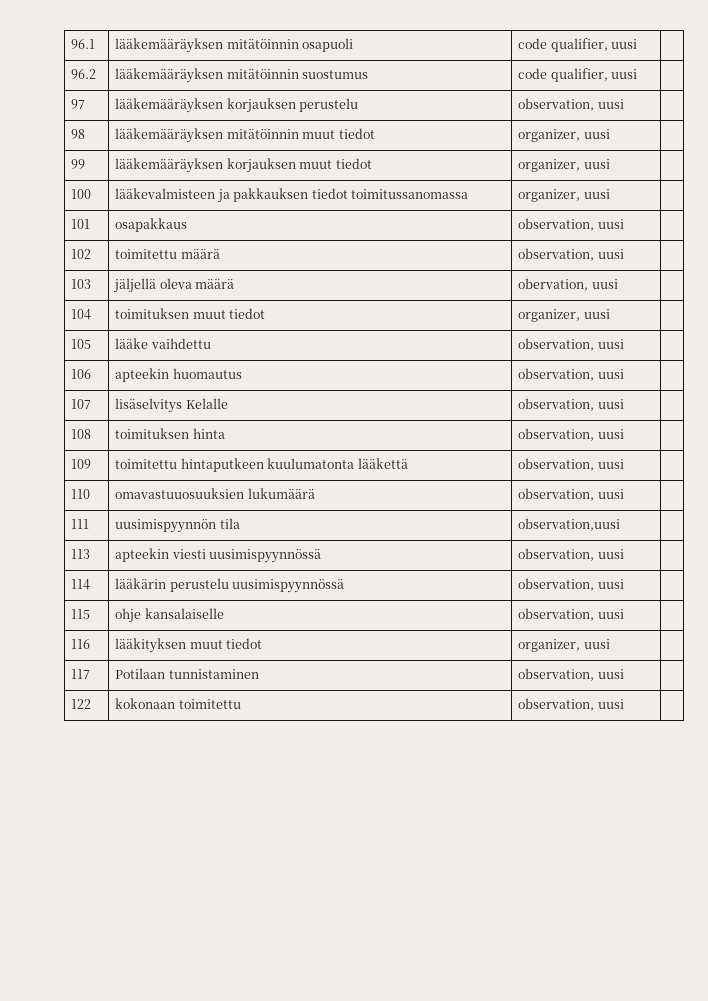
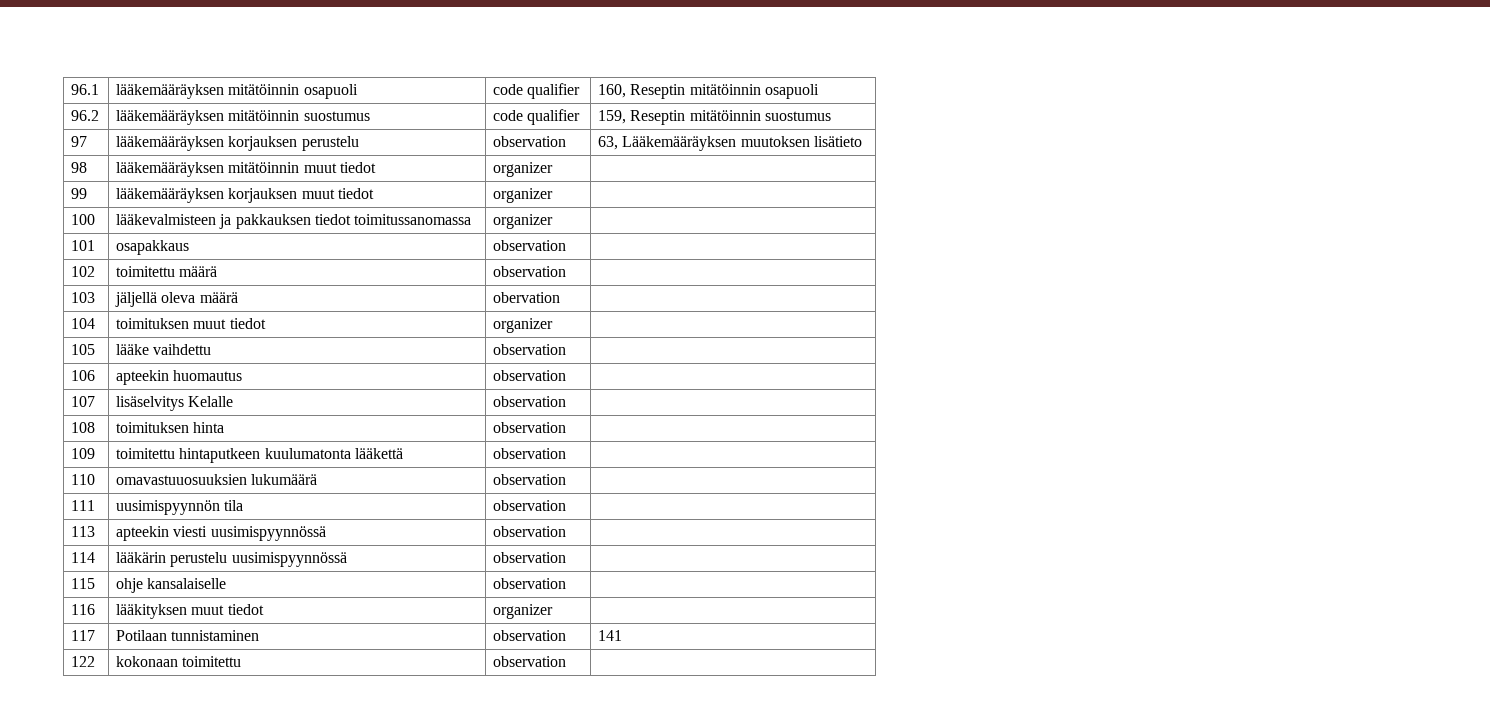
- 96.1 | lääkemääräyksen mitätöinnin osapuoli | code qualifier, uusi |
+ 96.1 | lääkemääräyksen mitätöinnin osapuoli | code qualifier | 160, Reseptin mitätöinnin osapuoli
- 96.2 | lääkemääräyksen mitätöinnin suostumus | code qualifier, uusi |
+ 96.2 | lääkemääräyksen mitätöinnin suostumus | code qualifier | 159, Reseptin mitätöinnin suostumus
- 97 | lääkemääräyksen korjauksen perustelu | observation, uusi |
+ 97 | lääkemääräyksen korjauksen perustelu | observation | 63, Lääkemääräyksen muutoksen lisätieto
- 98 | lääkemääräyksen mitätöinnin muut tiedot | organizer, uusi |
+ 98 | lääkemääräyksen mitätöinnin muut tiedot | organizer |
- 99 | lääkemääräyksen korjauksen muut tiedot | organizer, uusi |
+ 99 | lääkemääräyksen korjauksen muut tiedot | organizer |
- 100 | lääkevalmisteen ja pakkauksen tiedot toimitussanomassa | organizer, uusi |
+ 100 | lääkevalmisteen ja pakkauksen tiedot toimitussanomassa | organizer |
- 101 | osapakkaus | observation, uusi |
+ 101 | osapakkaus | observation |
- 102 | toimitettu määrä | observation, uusi |
+ 102 | toimitettu määrä | observation |
- 103 | jäljellä oleva määrä | obervation, uusi |
+ 103 | jäljellä oleva määrä | obervation |
- 104 | toimituksen muut tiedot | organizer, uusi |
+ 104 | toimituksen muut tiedot | organizer |
- 105 | lääke vaihdettu | observation, uusi |
+ 105 | lääke vaihdettu | observation |
- 106 | apteekin huomautus | observation, uusi |
+ 106 | apteekin huomautus | observation |
- 107 | lisäselvitys Kelalle | observation, uusi |
+ 107 | lisäselvitys Kelalle | observation |
- 108 | toimituksen hinta | observation, uusi |
+ 108 | toimituksen hinta | observation |
- 109 | toimitettu hintaputkeen kuulumatonta lääkettä | observation, uusi |
+ 109 | toimitettu hintaputkeen kuulumatonta lääkettä | observation |
- 110 | omavastuuosuuksien lukumäärä | observation, uusi |
+ 110 | omavastuuosuuksien lukumäärä | observation |
- 111 | uusimispyynnön tila | observation,uusi |
+ 111 | uusimispyynnön tila | observation |
- 113 | apteekin viesti uusimispyynnössä | observation, uusi |
+ 113 | apteekin viesti uusimispyynnössä | observation |
- 114 | lääkärin perustelu uusimispyynnössä | observation, uusi |
+ 114 | lääkärin perustelu uusimispyynnössä | observation |
- 115 | ohje kansalaiselle | observation, uusi |
+ 115 | ohje kansalaiselle | observation |
- 116 | lääkityksen muut tiedot | organizer, uusi |
+ 116 | lääkityksen muut tiedot | organizer |
- 117 | Potilaan tunnistaminen | observation, uusi |
+ 117 | Potilaan tunnistaminen | observation | 141
- 122 | kokonaan toimitettu | observation, uusi |
+ 122 | kokonaan toimitettu | observation |

